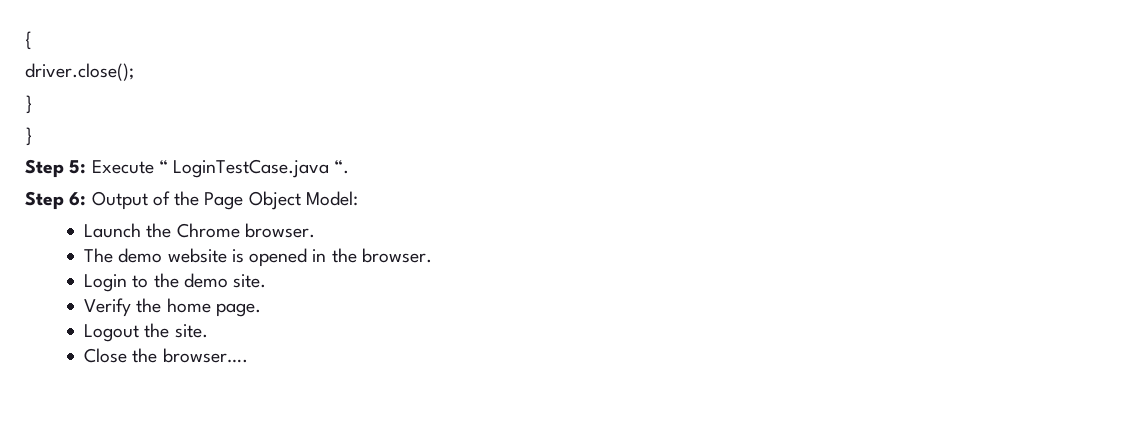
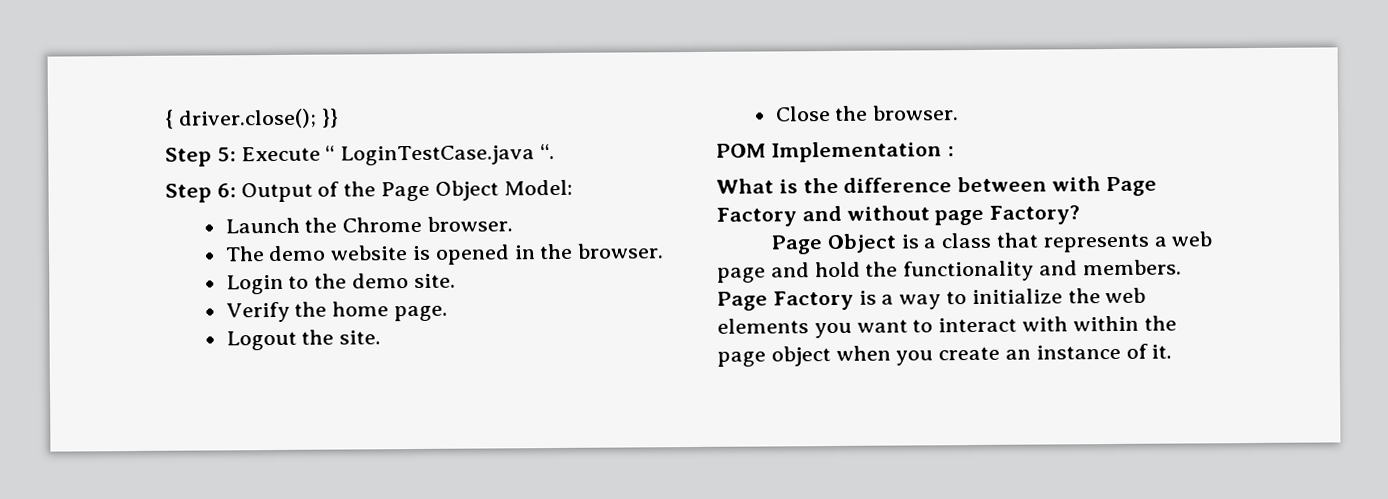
- {
- driver.close();
- }
- }
+ { driver.close(); }}
- Close the browser….
+ Close the browser.
+ POM Implementation :
+ What is the difference between with Page Factory and without page Factory?
+ Page Object is a class that represents a web page and hold the functionality and members. Page Factory is a way to initialize the web elements you want to interact with within the page object when you create an instance of it.

